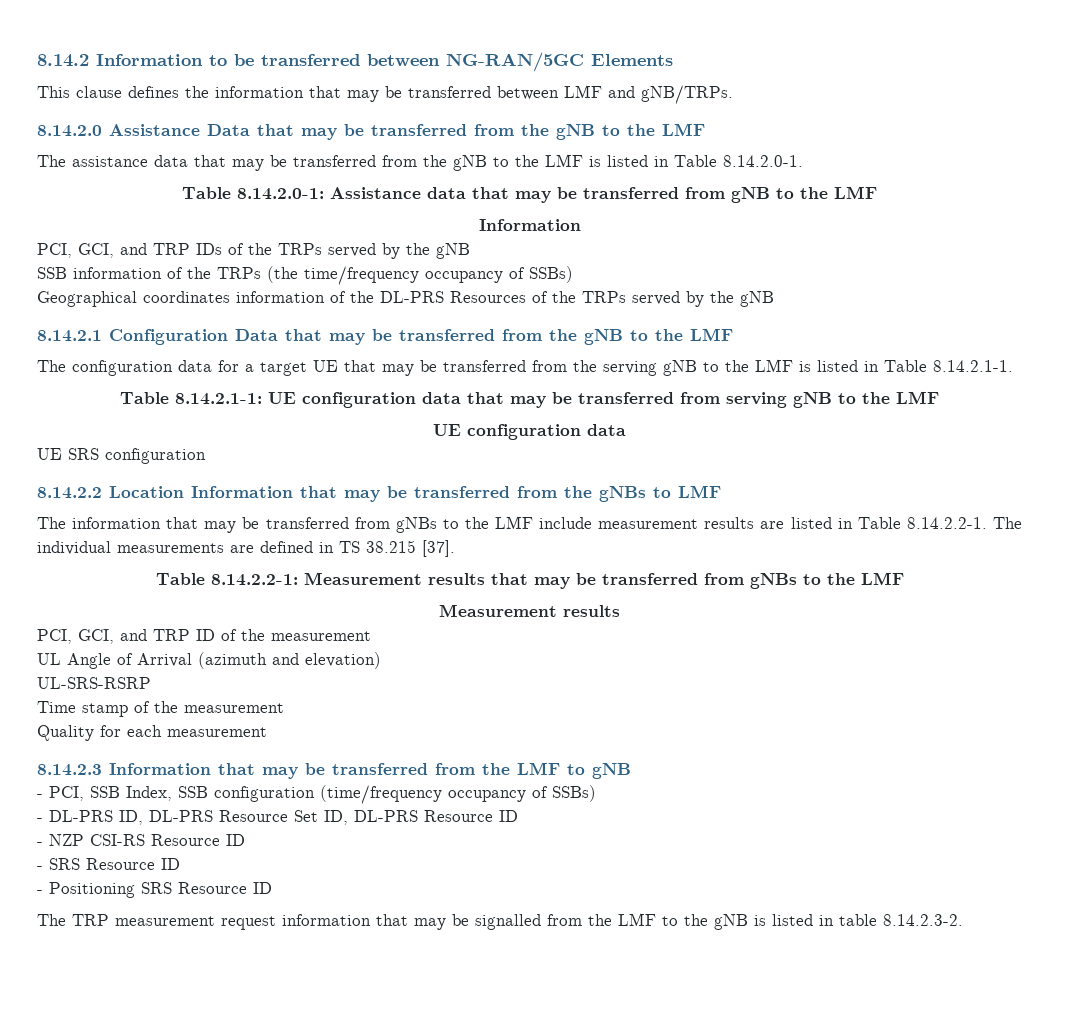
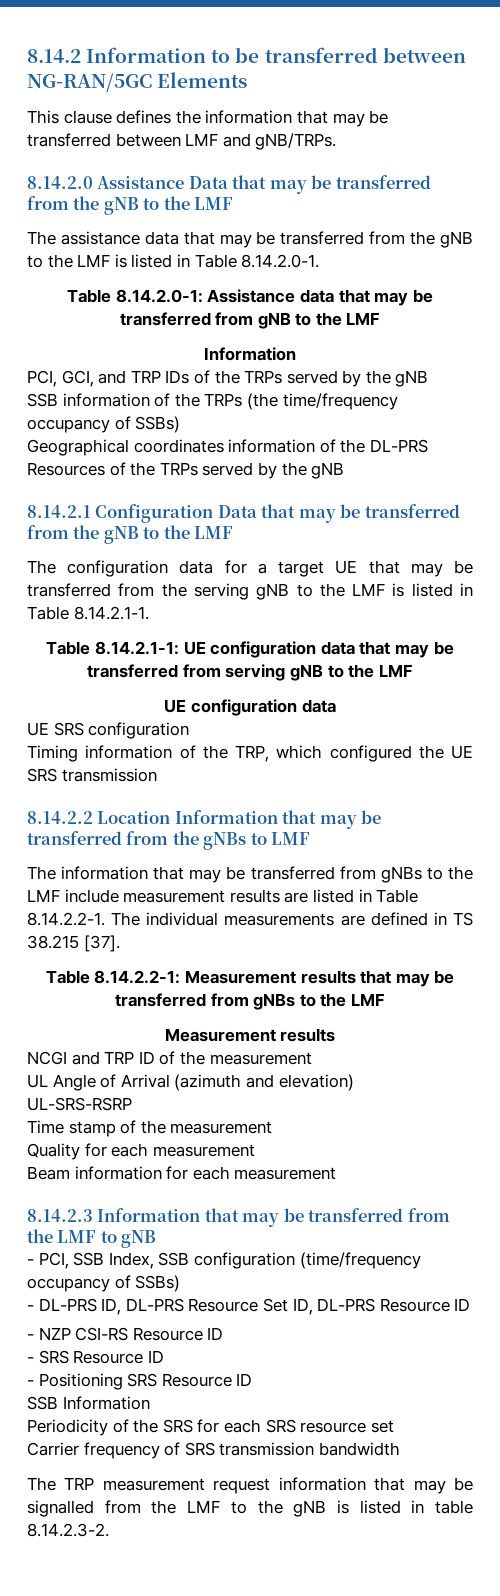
+ Timing information of the TRP, which configured the UE SRS transmission
- PCI, GCI, and TRP ID of the measurement
+ NCGI and TRP ID of the measurement
+ Beam information for each measurement
+ SSB Information
+ Periodicity of the SRS for each SRS resource set
+ Carrier frequency of SRS transmission bandwidth

